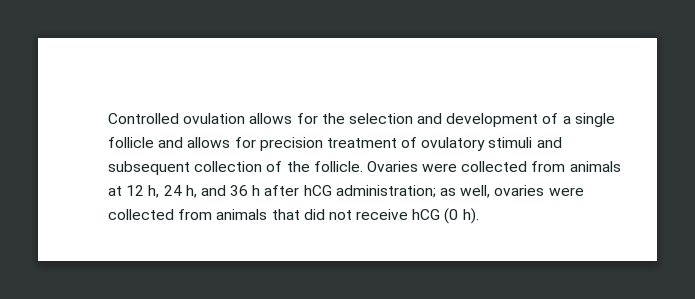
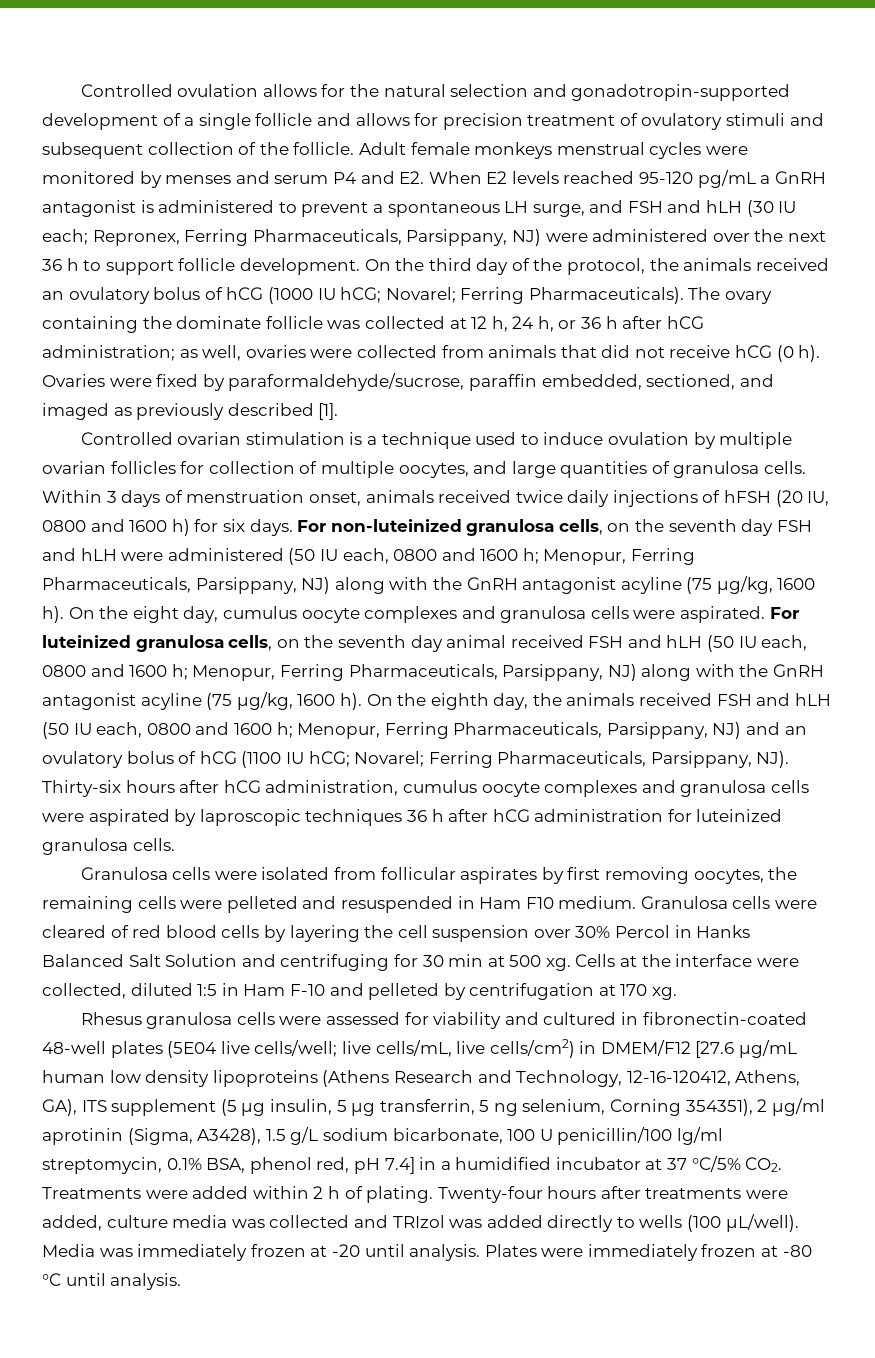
- Controlled ovulation allows for the selection and development of a single follicle and allows for precision treatment of ovulatory stimuli and subsequent collection of the follicle.
+ Controlled ovulation allows for the natural selection and gonadotropin-supported development of a single follicle and allows for precision treatment of ovulatory stimuli and subsequent collection of the follicle.
- Ovaries were collected from animals at 12 h, 24 h, and 36 h after hCG administration; as well, ovaries were collected from animals that did not receive hCG (0 h).
+ Adult female monkeys menstrual cycles were monitored by menses and serum P4 and E2. When E2 levels reached 95-120 pg/mL a GnRH antagonist is administered to prevent a spontaneous LH surge, and FSH and hLH (30 IU each; Repronex, Ferring Pharmaceuticals, Parsippany, NJ) were administered over the next 36 h to support follicle development. On the third day of the protocol, the animals received an ovulatory bolus of hCG (1000 IU hCG; Novarel; Ferring Pharmaceuticals). The ovary containing the dominate follicle was collected at 12 h, 24 h, or 36 h after hCG administration; as well, ovaries were collected from animals that did not receive hCG (0 h).
+ Ovaries were fixed by paraformaldehyde/sucrose, paraffin embedded, sectioned, and imaged as previously described [1].
+ Controlled ovarian stimulation is a technique used to induce ovulation by multiple ovarian follicles for collection of multiple oocytes, and large quantities of granulosa cells. Within 3 days of menstruation onset, animals received twice daily injections of hFSH (20 IU, 0800 and 1600 h) for six days. For non-luteinized granulosa cells, on the seventh day FSH and hLH were administered (50 IU each, 0800 and 1600 h; Menopur, Ferring Pharmaceuticals, Parsippany, NJ) along with the GnRH antagonist acyline (75 µg/kg, 1600 h). On the eight day, cumulus oocyte complexes and granulosa cells were aspirated. For luteinized granulosa cells, on the seventh day animal received FSH and hLH (50 IU each, 0800 and 1600 h; Menopur, Ferring Pharmaceuticals, Parsippany, NJ) along with the GnRH antagonist acyline (75 µg/kg, 1600 h). On the eighth day, the animals received FSH and hLH (50 IU each, 0800 and 1600 h; Menopur, Ferring Pharmaceuticals, Parsippany, NJ) and an ovulatory bolus of hCG (1100 IU hCG; Novarel; Ferring Pharmaceuticals, Parsippany, NJ). Thirty-six hours after hCG administration, cumulus oocyte complexes and granulosa cells were aspirated by laproscopic techniques 36 h after hCG administration for luteinized granulosa cells.
+ Granulosa cells were isolated from follicular aspirates by first removing oocytes, the remaining cells were pelleted and resuspended in Ham F10 medium. Granulosa cells were cleared of red blood cells by layering the cell suspension over 30% Percol in Hanks Balanced Salt Solution and centrifuging for 30 min at 500 xg. Cells at the interface were collected, diluted 1:5 in Ham F-10 and pelleted by centrifugation at 170 xg.
+ Rhesus granulosa cells were assessed for viability and cultured in fibronectin-coated 48-well plates (5E04 live cells/well; live cells/mL, live cells/cm2) in DMEM/F12 [27.6 µg/mL human low density lipoproteins (Athens Research and Technology, 12-16-120412, Athens, GA), ITS supplement (5 µg insulin, 5 µg transferrin, 5 ng selenium, Corning 354351), 2 µg/ml aprotinin (Sigma, A3428), 1.5 g/L sodium bicarbonate, 100 U penicillin/100 lg/ml streptomycin, 0.1% BSA, phenol red, pH 7.4] in a humidified incubator at 37 °C/5% CO2. Treatments were added within 2 h of plating. Twenty-four hours after treatments were added, culture media was collected and TRIzol was added directly to wells (100 µL/well). Media was immediately frozen at -20 until analysis. Plates were immediately frozen at -80 °C until analysis.

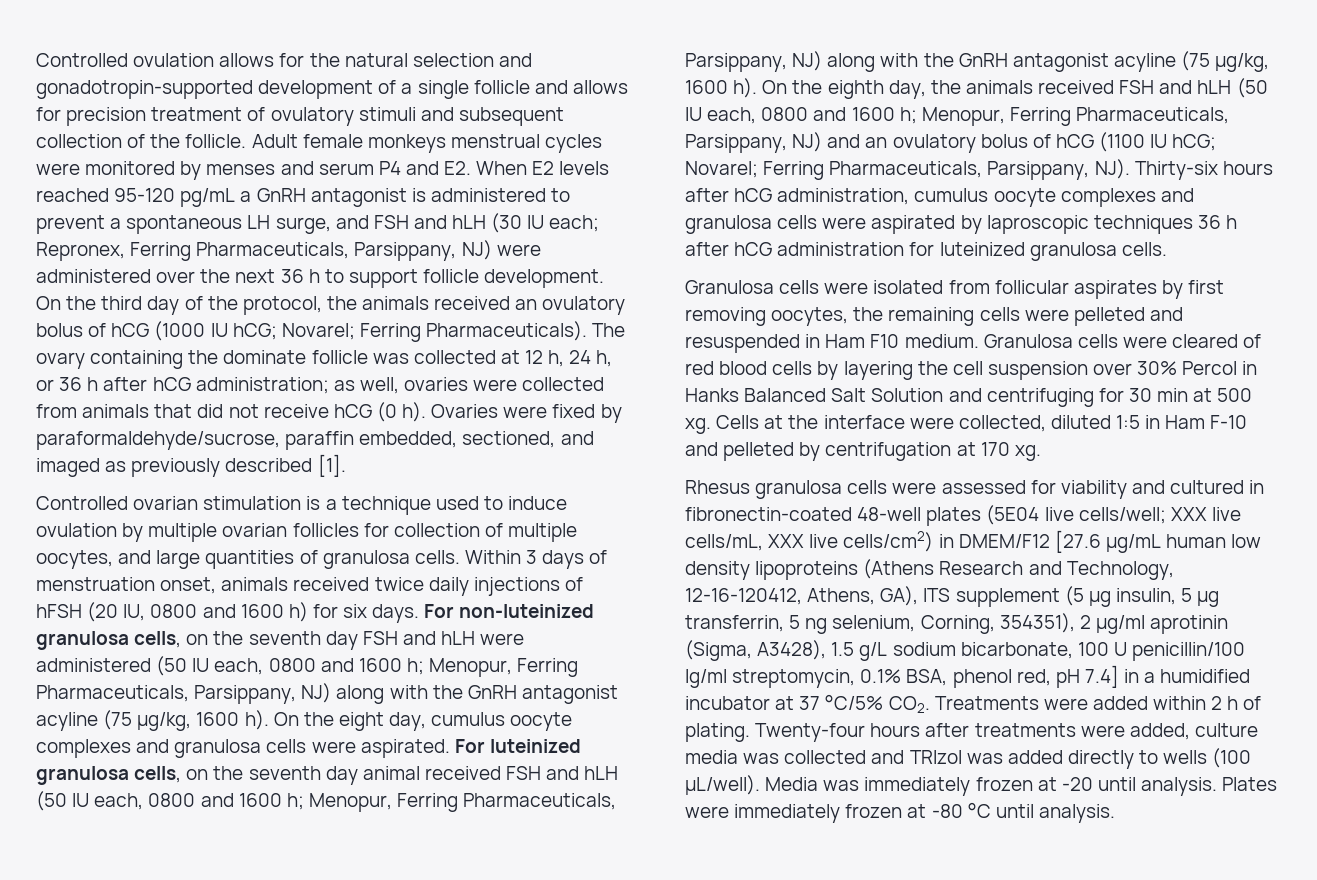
- live cells/mL, live cells/cm2) in DMEM/F12 [27.6 µg/mL human low density lipoproteins (Athens Research and Technology, 12-16-120412, Athens, GA), ITS supplement (5 µg insulin, 5 µg transferrin, 5 ng selenium, Corning 354351), 2 µg/ml aprotinin (Sigma, A3428), 1.5 g/L sodium bicarbonate, 100 U penicillin/100 lg/ml streptomycin, 0.1% BSA, phenol red, pH 7.4] in a humidified incubator at 37 °C/5% CO2. Treatments were added within 2 h of plating.
+ XXX live cells/mL, XXX live cells/cm2) in DMEM/F12 [27.6 µg/mL human low density lipoproteins (Athens Research and Technology, 12-16-120412, Athens, GA), ITS supplement (5 µg insulin, 5 µg transferrin, 5 ng selenium, Corning, 354351), 2 µg/ml aprotinin (Sigma, A3428), 1.5 g/L sodium bicarbonate, 100 U penicillin/100 lg/ml streptomycin, 0.1% BSA, phenol red, pH 7.4] in a humidified incubator at 37 °C/5% CO2. Treatments were added within 2 h of plating.

